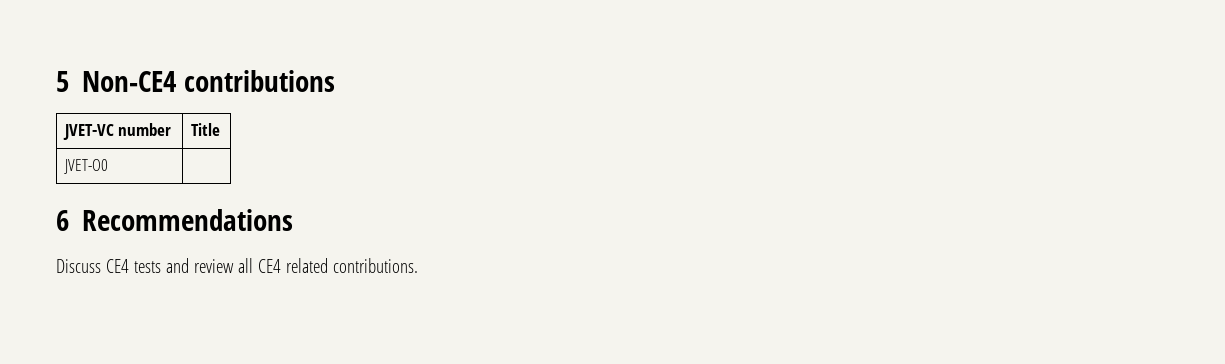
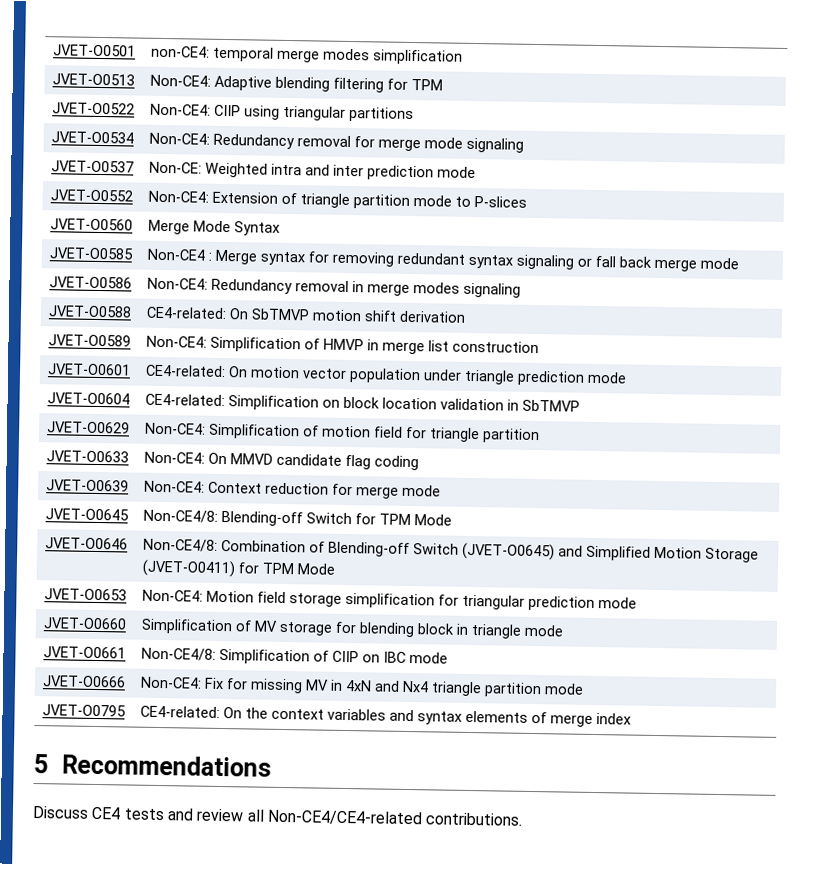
- 5 Non-CE4 contributions
- JVET-VC number | Title
- JVET-O0 |
- 6 Recommendations
+ JVET-O0501 | non-CE4: temporal merge modes simplification
+ JVET-O0513 | Non-CE4: Adaptive blending filtering for TPM
+ JVET-O0522 | Non-CE4: CIIP using triangular partitions
+ JVET-O0534 | Non-CE4: Redundancy removal for merge mode signaling
+ JVET-O0537 | Non-CE: Weighted intra and inter prediction mode
+ JVET-O0552 | Non-CE4: Extension of triangle partition mode to P-slices
+ JVET-O0560 | Merge Mode Syntax
+ JVET-O0585 | Non-CE4 : Merge syntax for removing redundant syntax signaling or fall back merge mode
+ JVET-O0586 | Non-CE4: Redundancy removal in merge modes signaling
+ JVET-O0588 | CE4-related: On SbTMVP motion shift derivation
+ JVET-O0589 | Non-CE4: Simplification of HMVP in merge list construction
+ JVET-O0601 | CE4-related: On motion vector population under triangle prediction mode
+ JVET-O0604 | CE4-related: Simplification on block location validation in SbTMVP
+ JVET-O0629 | Non-CE4: Simplification of motion field for triangle partition
+ JVET-O0633 | Non-CE4: On MMVD candidate flag coding
+ JVET-O0639 | Non-CE4: Context reduction for merge mode
+ JVET-O0645 | Non-CE4/8: Blending-off Switch for TPM Mode
+ JVET-O0646 | Non-CE4/8: Combination of Blending-off Switch (JVET-O0645) and Simplified Motion Storage (JVET-O0411) for TPM Mode
+ JVET-O0653 | Non-CE4: Motion field storage simplification for triangular prediction mode
+ JVET-O0660 | Simplification of MV storage for blending block in triangle mode
+ JVET-O0661 | Non-CE4/8: Simplification of CIIP on IBC mode
+ JVET-O0666 | Non-CE4: Fix for missing MV in 4xN and Nx4 triangle partition mode
+ JVET-O0795 | CE4-related: On the context variables and syntax elements of merge index
+ 5 Recommendations
- Discuss CE4 tests and review all CE4 related contributions.
+ Discuss CE4 tests and review all Non-CE4/CE4-related contributions.

